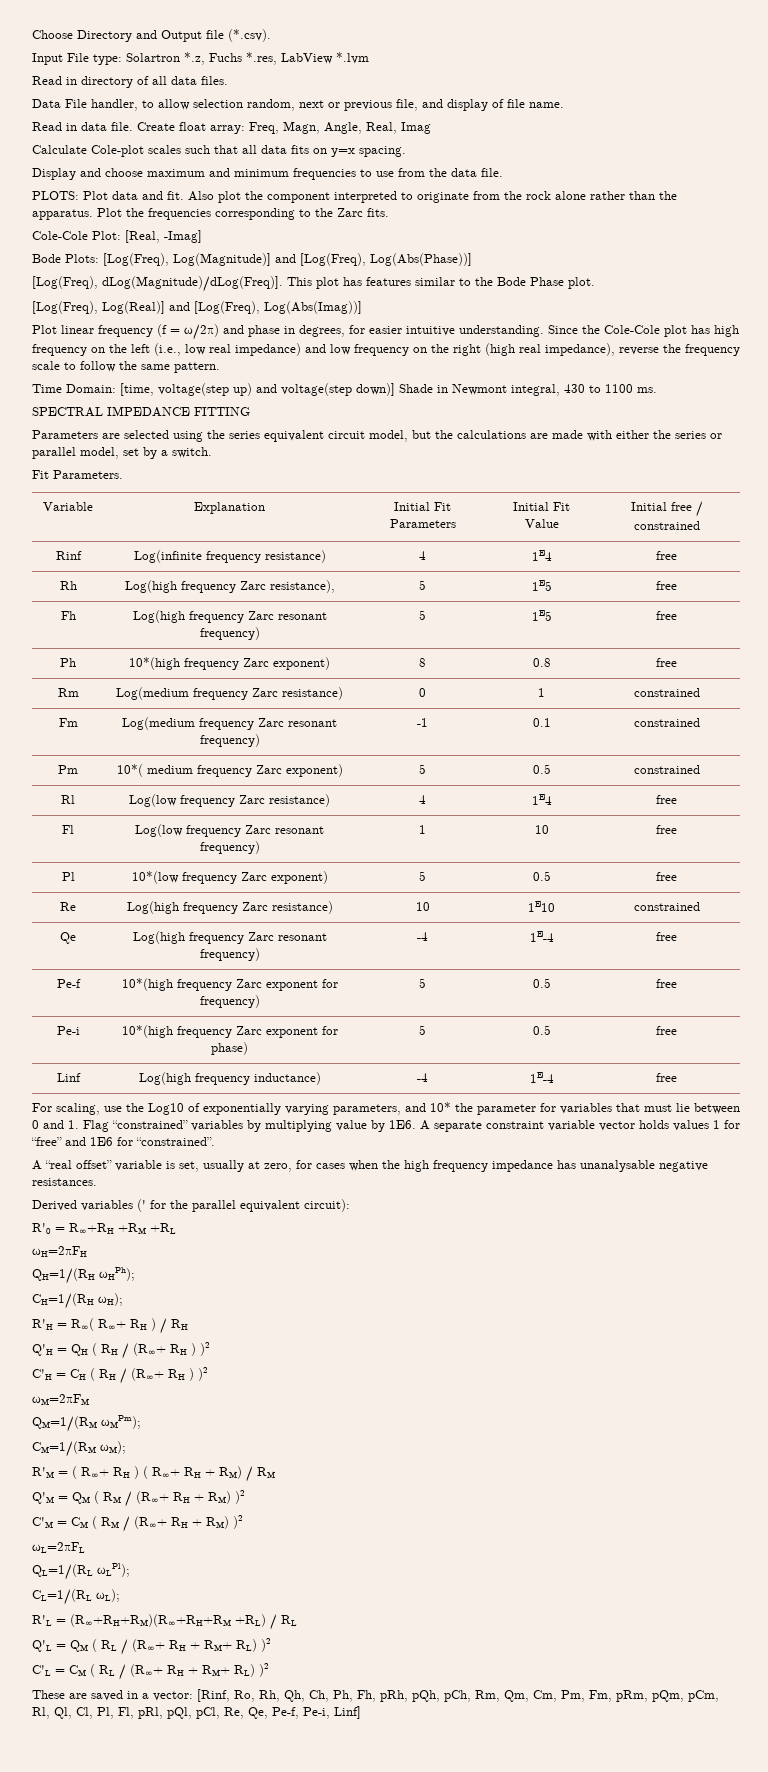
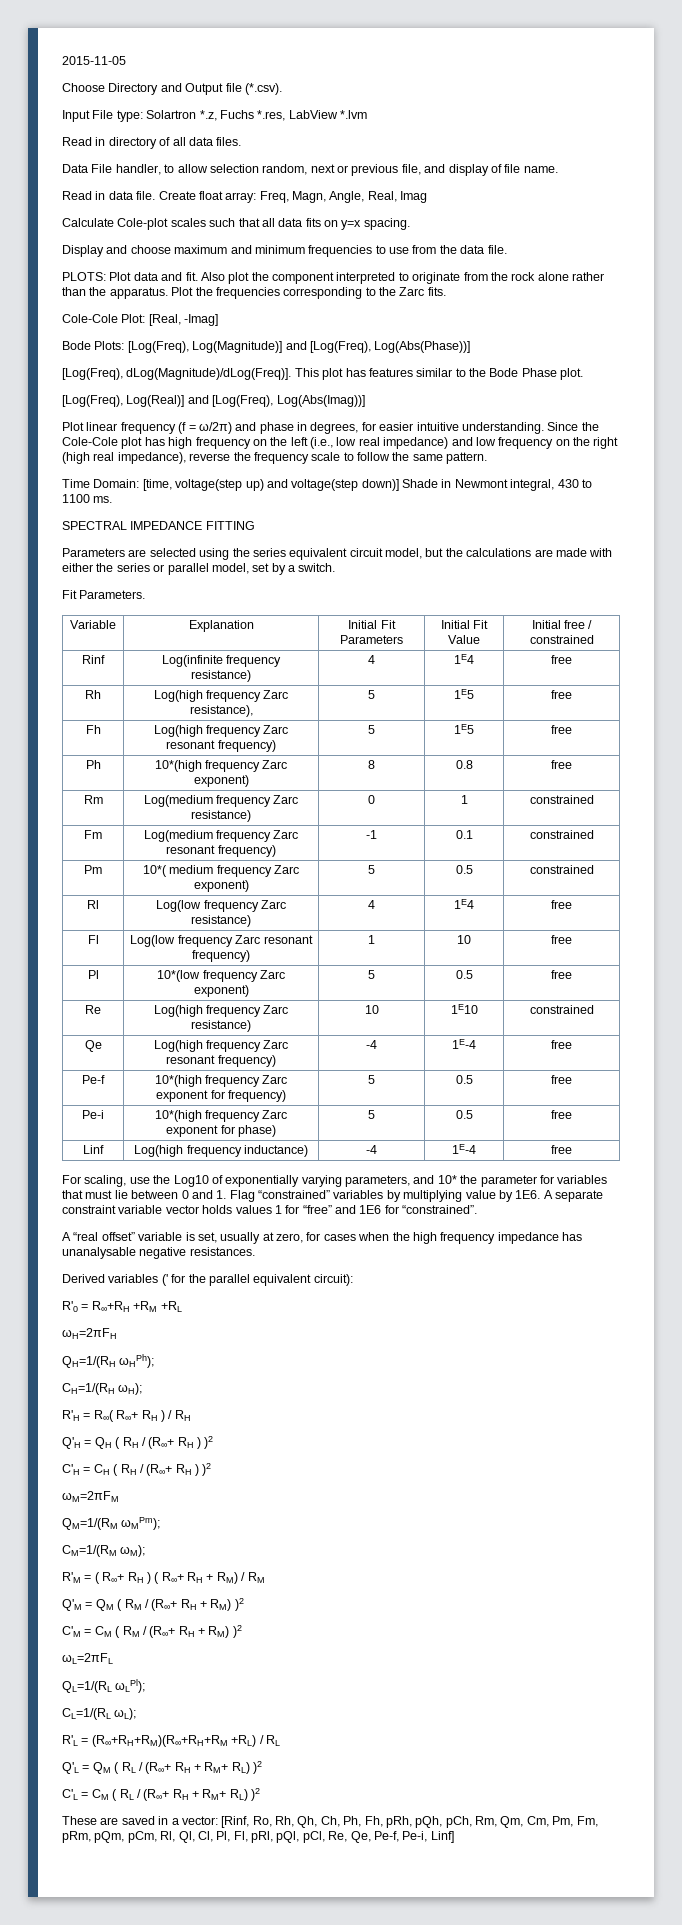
+ 2015-11-05

